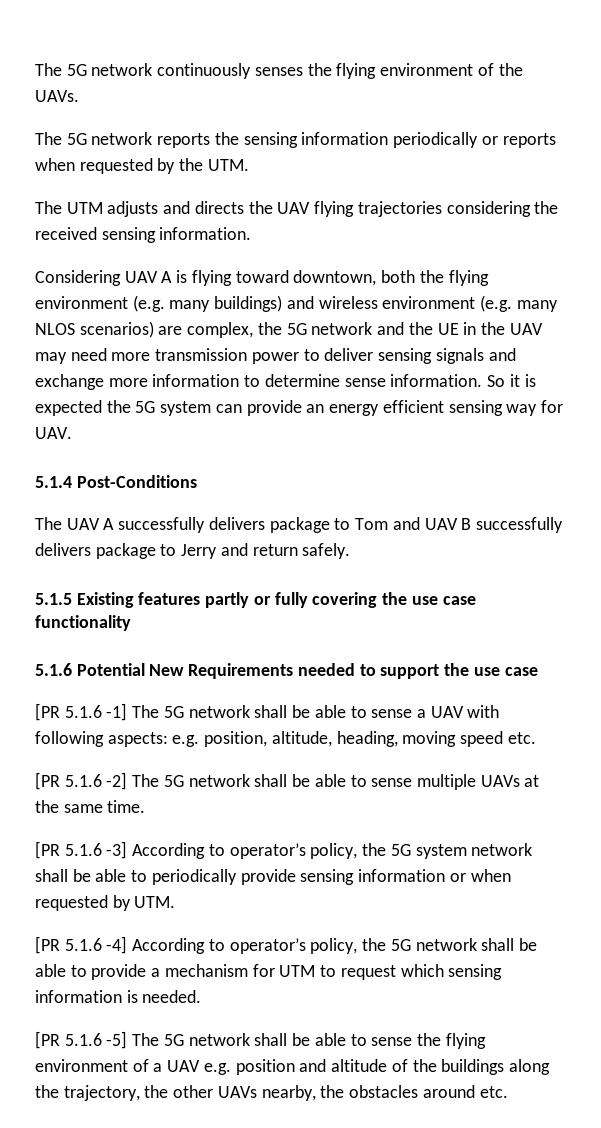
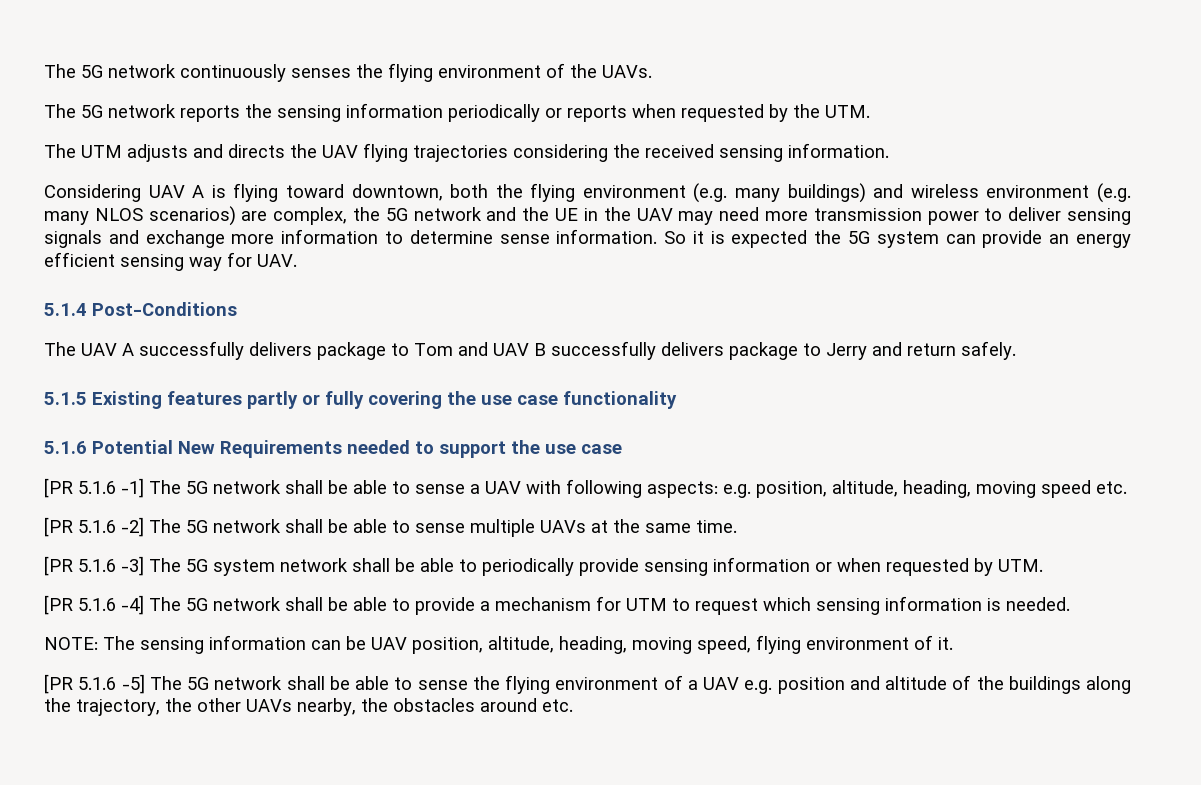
- [PR 5.1.6 -3] According to operator’s policy, the 5G system network shall be able to periodically provide sensing information or when requested by UTM.
+ [PR 5.1.6 -3] The 5G system network shall be able to periodically provide sensing information or when requested by UTM.
- [PR 5.1.6 -4] According to operator’s policy, the 5G network shall be able to provide a mechanism for UTM to request which sensing information is needed.
+ [PR 5.1.6 -4] The 5G network shall be able to provide a mechanism for UTM to request which sensing information is needed.
+ NOTE: The sensing information can be UAV position, altitude, heading, moving speed, flying environment of it.

